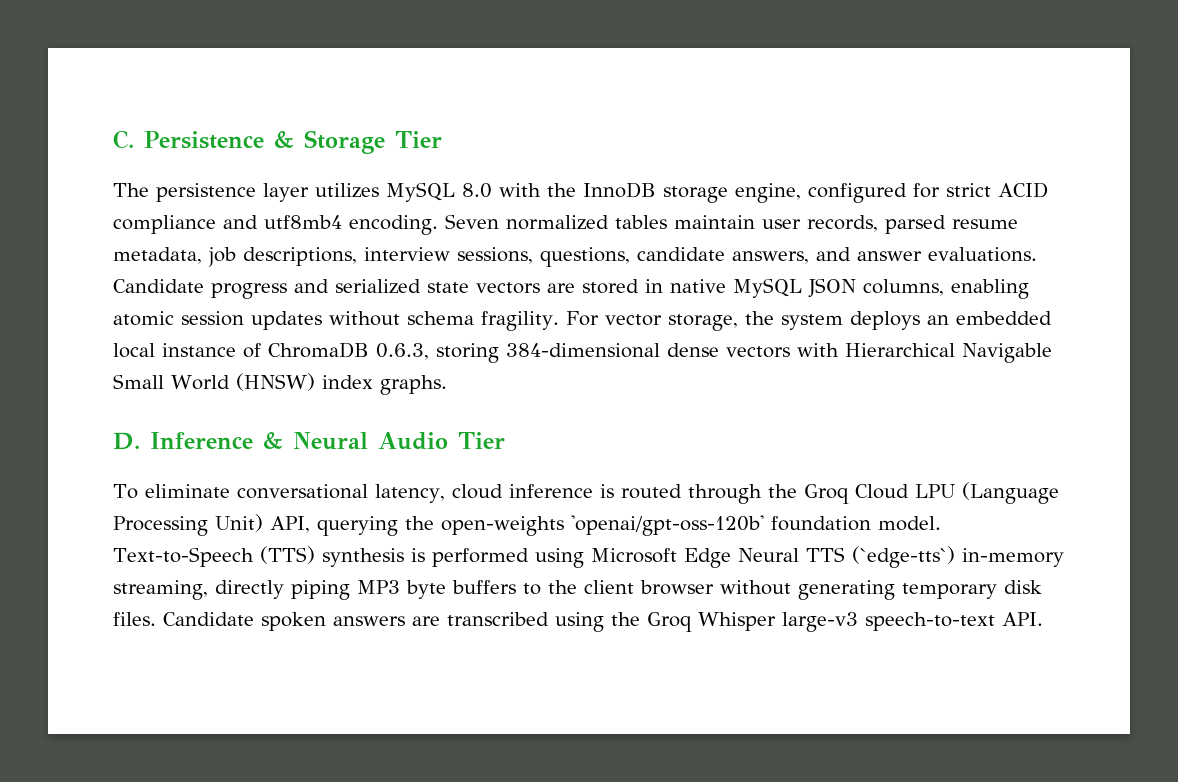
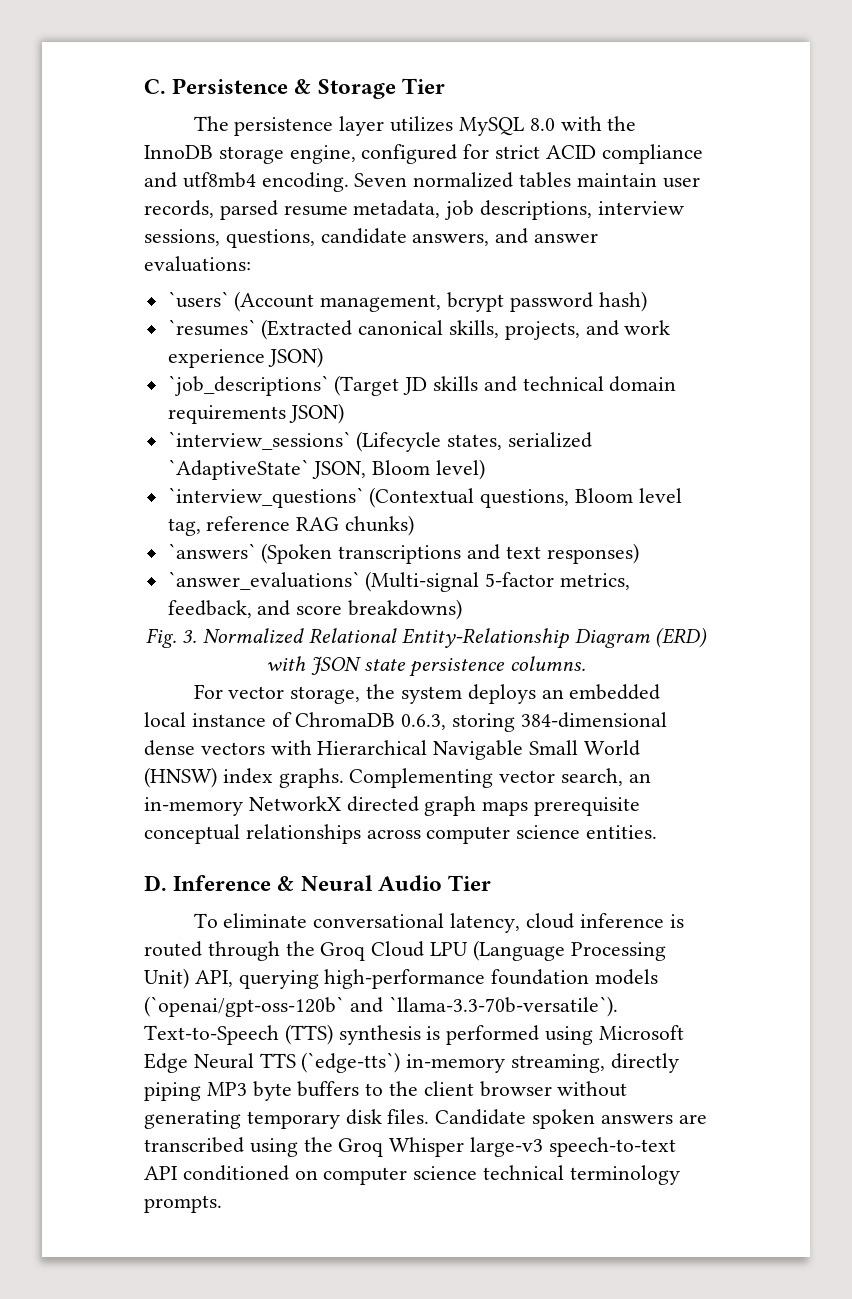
- Seven normalized tables maintain user records, parsed resume metadata, job descriptions, interview sessions, questions, candidate answers, and answer evaluations. Candidate progress and serialized state vectors are stored in native MySQL JSON columns, enabling atomic session updates without schema fragility. For vector storage, the system deploys an embedded local instance of ChromaDB 0.6.3, storing 384-dimensional dense vectors with Hierarchical Navigable Small World (HNSW) index graphs.
+ Seven normalized tables maintain user records, parsed resume metadata, job descriptions, interview sessions, questions, candidate answers, and answer evaluations:
+ `users` (Account management, bcrypt password hash)
+ `resumes` (Extracted canonical skills, projects, and work experience JSON)
+ `job_descriptions` (Target JD skills and technical domain requirements JSON)
+ `interview_sessions` (Lifecycle states, serialized `AdaptiveState` JSON, Bloom level)
+ `interview_questions` (Contextual questions, Bloom level tag, reference RAG chunks)
+ `answers` (Spoken transcriptions and text responses)
+ `answer_evaluations` (Multi-signal 5-factor metrics, feedback, and score breakdowns)
+ Fig. 3. Normalized Relational Entity-Relationship Diagram (ERD) with JSON state persistence columns.
+ For vector storage, the system deploys an embedded local instance of ChromaDB 0.6.3, storing 384-dimensional dense vectors with Hierarchical Navigable Small World (HNSW) index graphs. Complementing vector search, an in-memory NetworkX directed graph maps prerequisite conceptual relationships across computer science entities.
- To eliminate conversational latency, cloud inference is routed through the Groq Cloud LPU (Language Processing Unit) API, querying the open-weights 'openai/gpt-oss-120b' foundation model. Text-to-Speech (TTS) synthesis is performed using Microsoft Edge Neural TTS (`edge-tts`) in-memory streaming, directly piping MP3 byte buffers to the client browser without generating temporary disk files.
+ To eliminate conversational latency, cloud inference is routed through the Groq Cloud LPU (Language Processing Unit) API, querying high-performance foundation models (`openai/gpt-oss-120b` and `llama-3.3-70b-versatile`). Text-to-Speech (TTS) synthesis is performed using Microsoft Edge Neural TTS (`edge-tts`) in-memory streaming, directly piping MP3 byte buffers to the client browser without generating temporary disk files.
- Candidate spoken answers are transcribed using the Groq Whisper large-v3 speech-to-text API.
+ Candidate spoken answers are transcribed using the Groq Whisper large-v3 speech-to-text API conditioned on computer science technical terminology prompts.

